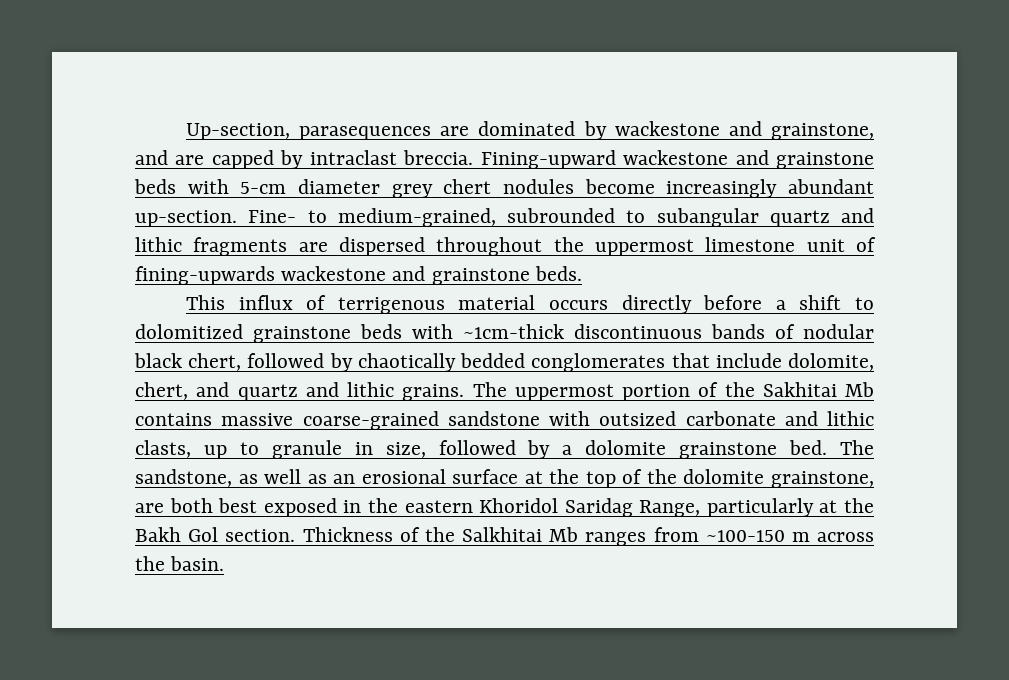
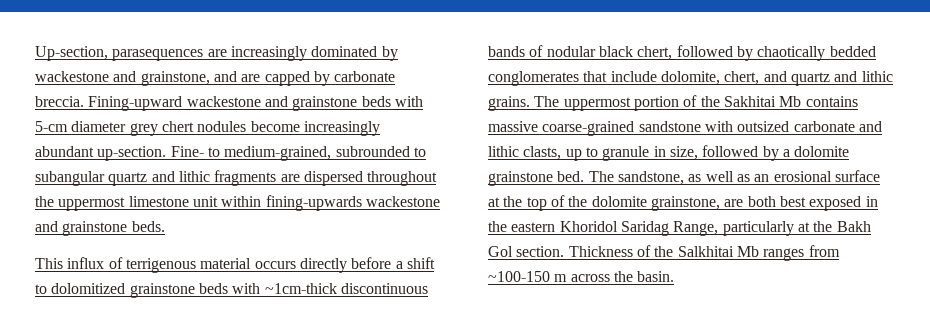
- Up-section, parasequences are dominated by wackestone and grainstone, and are capped by intraclast breccia.
+ Up-section, parasequences are increasingly dominated by wackestone and grainstone, and are capped by carbonate breccia.
- Fine- to medium-grained, subrounded to subangular quartz and lithic fragments are dispersed throughout the uppermost limestone unit of fining-upwards wackestone and grainstone beds.
+ Fine- to medium-grained, subrounded to subangular quartz and lithic fragments are dispersed throughout the uppermost limestone unit within fining-upwards wackestone and grainstone beds.

